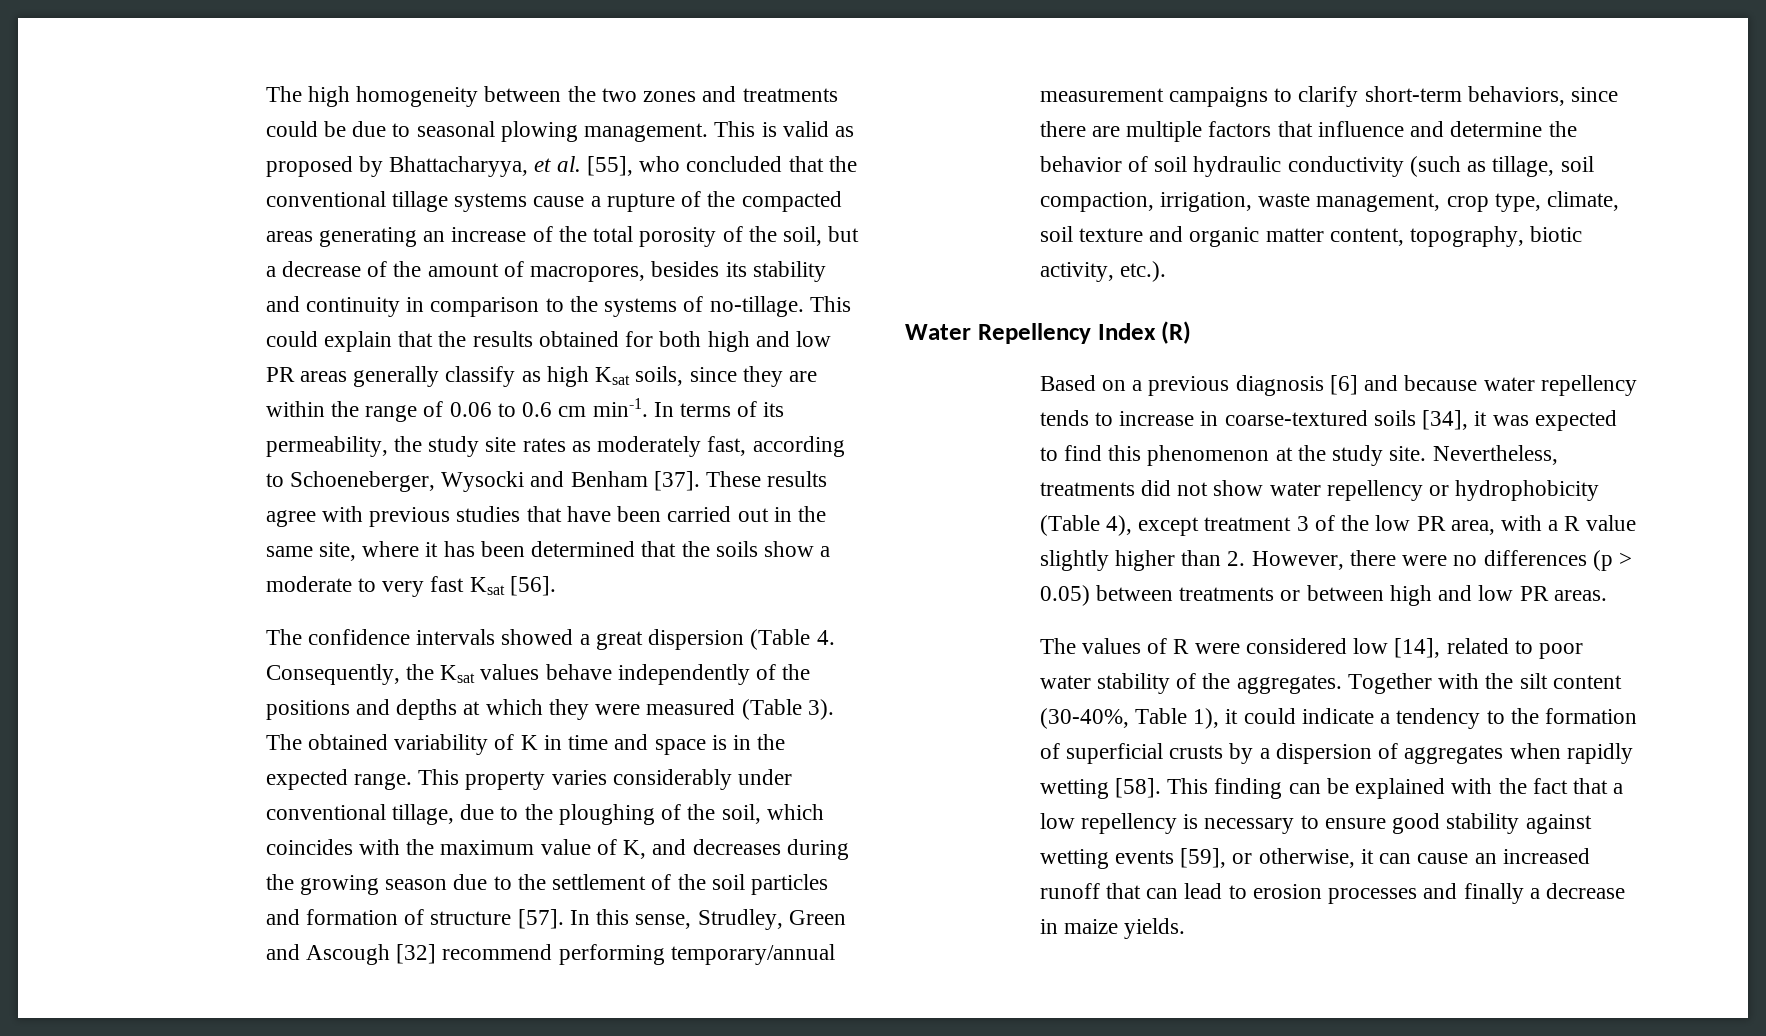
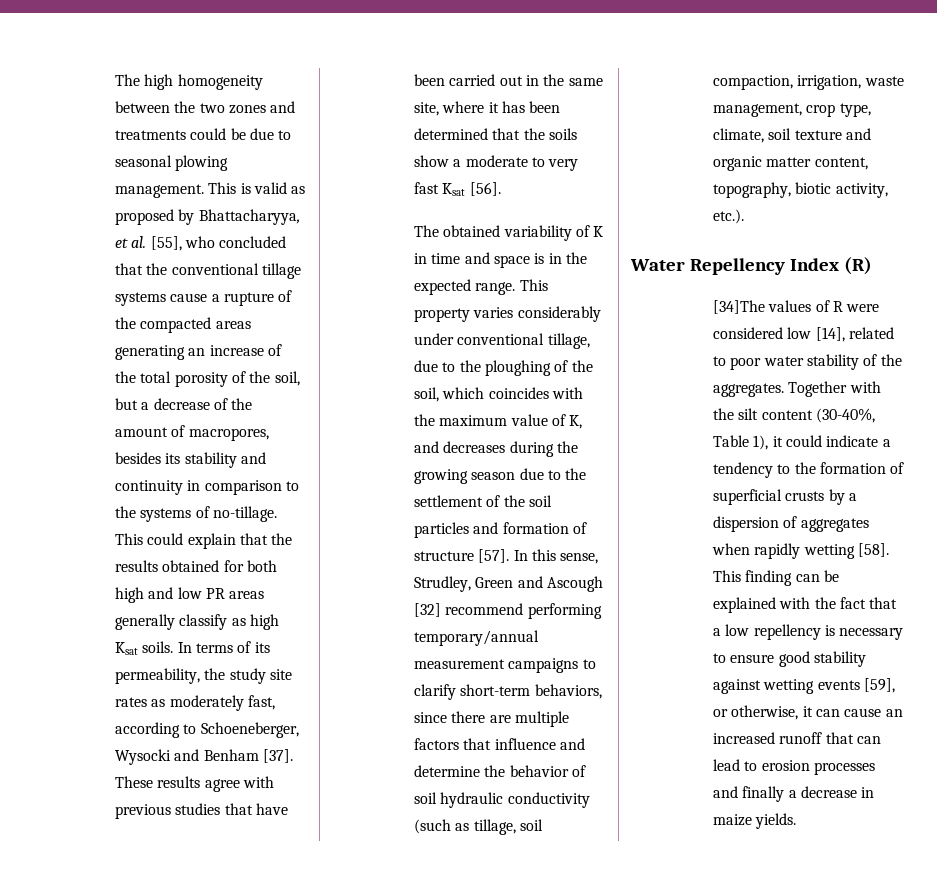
- This could explain that the results obtained for both high and low PR areas generally classify as high Ksat soils, since they are within the range of 0.06 to 0.6 cm min-1.
+ This could explain that the results obtained for both high and low PR areas generally classify as high Ksat soils.
- The confidence intervals showed a great dispersion (Table 4. Consequently, the Ksat values behave independently of the positions and depths at which they were measured (Table 3). The obtained variability of K in time and space is in the expected range.
+ The obtained variability of K in time and space is in the expected range.
- Based on a previous diagnosis [6] and because water repellency tends to increase in coarse-textured soils [34], it was expected to find this phenomenon at the study site. Nevertheless, treatments did not show water repellency or hydrophobicity (Table 4), except treatment 3 of the low PR area, with a R value slightly higher than 2. However, there were no differences (p > 0.05) between treatments or between high and low PR areas.
- The values of R were considered low [14], related to poor water stability of the aggregates.
+ [34]The values of R were considered low [14], related to poor water stability of the aggregates.

